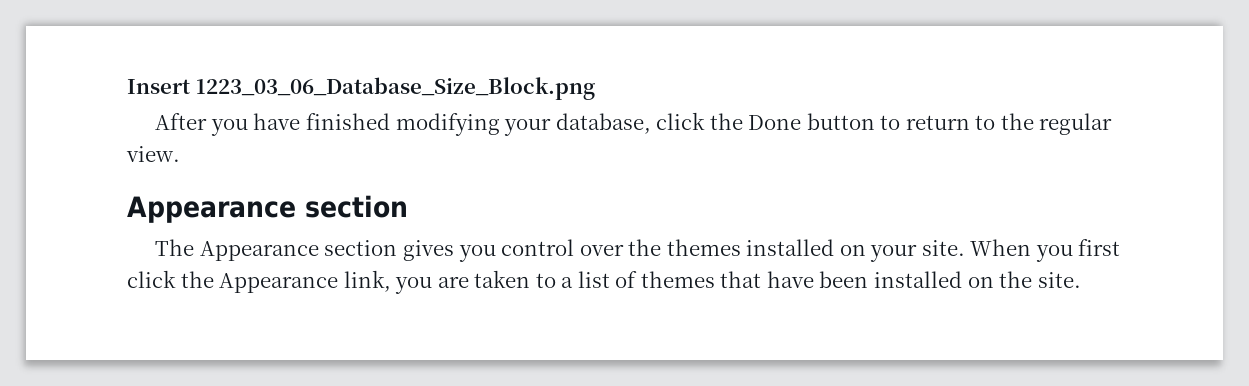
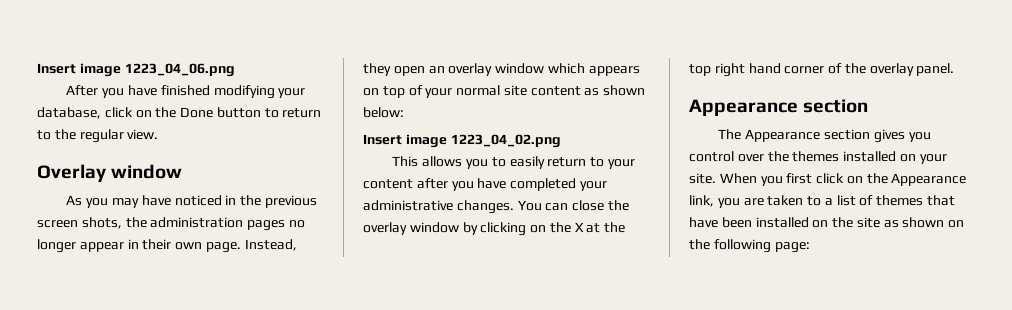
- Insert 1223_03_06_Database_Size_Block.png
+ Insert image 1223_04_06.png
- After you have finished modifying your database, click the Done button to return to the regular view.
+ After you have finished modifying your database, click on the Done button to return to the regular view.
+ Overlay window
+ As you may have noticed in the previous screen shots, the administration pages no longer appear in their own page. Instead, they open an overlay window which appears on top of your normal site content as shown below:
+ Insert image 1223_04_02.png
+ This allows you to easily return to your content after you have completed your administrative changes. You can close the overlay window by clicking on the X at the top right hand corner of the overlay panel.
- When you first click the Appearance link, you are taken to a list of themes that have been installed on the site.
+ When you first click on the Appearance link, you are taken to a list of themes that have been installed on the site as shown on the following page:

